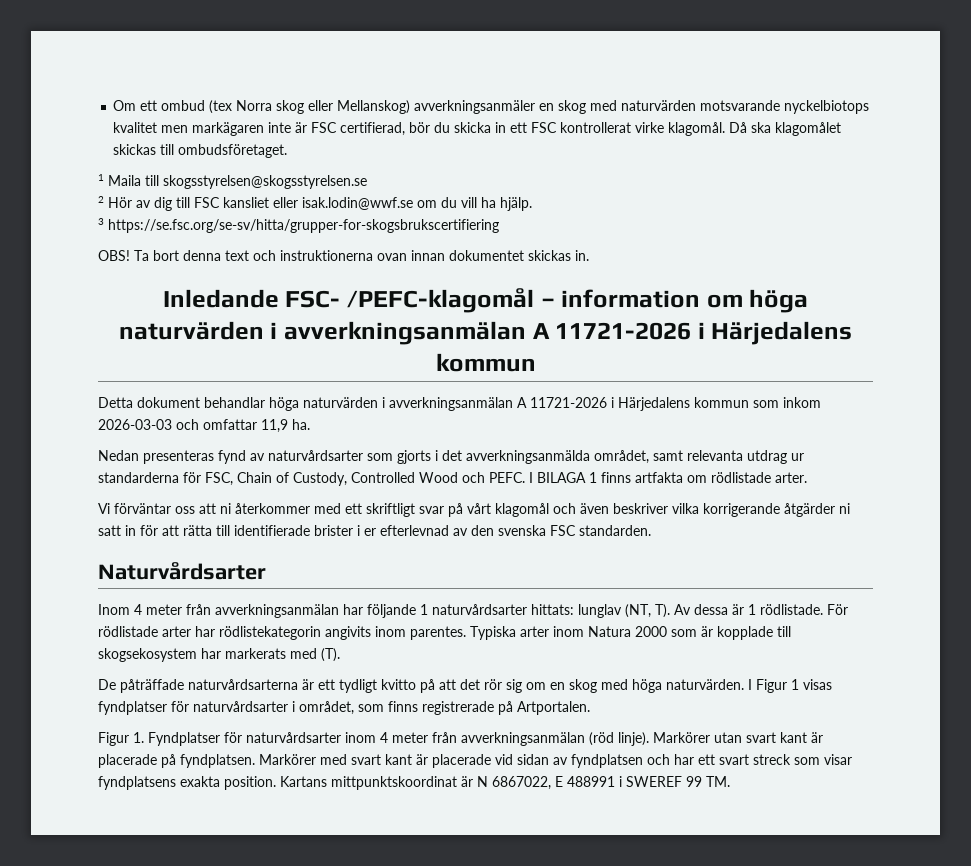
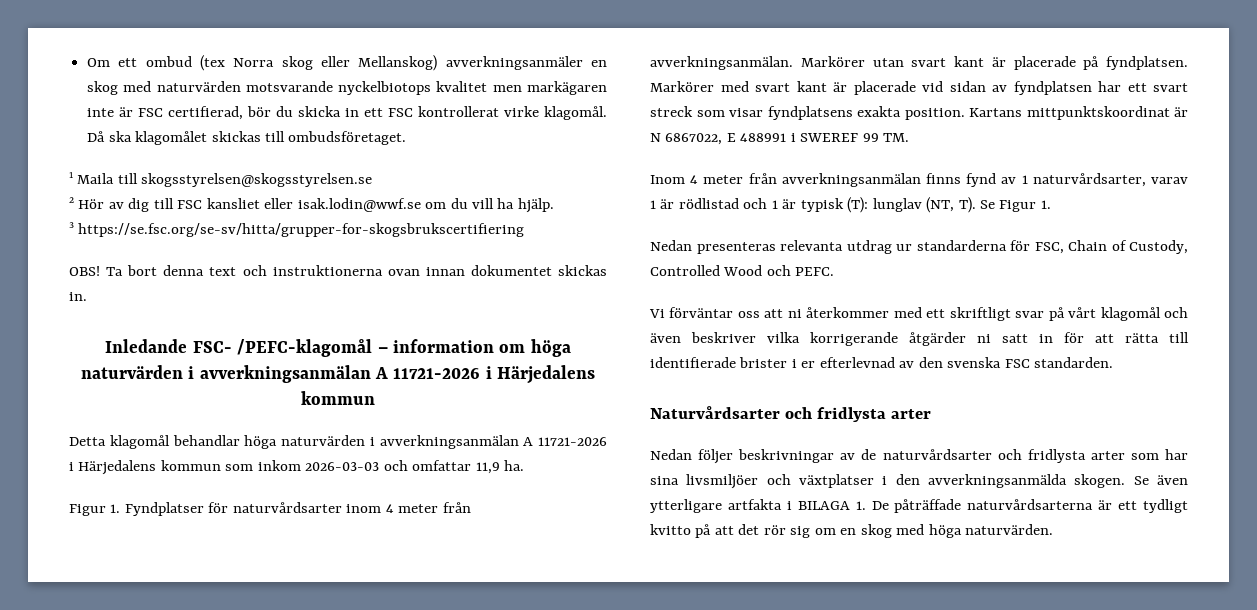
- Detta dokument behandlar höga naturvärden i avverkningsanmälan A 11721-2026 i Härjedalens kommun som inkom 2026-03-03 och omfattar 11,9 ha.
+ Detta klagomål behandlar höga naturvärden i avverkningsanmälan A 11721-2026 i Härjedalens kommun som inkom 2026-03-03 och omfattar 11,9 ha.
- Nedan presenteras fynd av naturvårdsarter som gjorts i det avverkningsanmälda området, samt relevanta utdrag ur standarderna för FSC, Chain of Custody, Controlled Wood och PEFC. I BILAGA 1 finns artfakta om rödlistade arter.
+ Figur 1. Fyndplatser för naturvårdsarter inom 4 meter från avverkningsanmälan. Markörer utan svart kant är placerade på fyndplatsen. Markörer med svart kant är placerade vid sidan av fyndplatsen har ett svart streck som visar fyndplatsens exakta position. Kartans mittpunktskoordinat är N 6867022, E 488991 i SWEREF 99 TM.
+ Inom 4 meter från avverkningsanmälan finns fynd av 1 naturvårdsarter, varav 1 är rödlistad och 1 är typisk (T): lunglav (NT, T). Se Figur 1.
+ Nedan presenteras relevanta utdrag ur standarderna för FSC, Chain of Custody, Controlled Wood och PEFC.
- Naturvårdsarter
- Inom 4 meter från avverkningsanmälan har följande 1 naturvårdsarter hittats: lunglav (NT, T). Av dessa är 1 rödlistade. För rödlistade arter har rödlistekategorin angivits inom parentes. Typiska arter inom Natura 2000 som är kopplade till skogsekosystem har markerats med (T).
- De påträffade naturvårdsarterna är ett tydligt kvitto på att det rör sig om en skog med höga naturvärden. I Figur 1 visas fyndplatser för naturvårdsarter i området, som finns registrerade på Artportalen.
- Figur 1. Fyndplatser för naturvårdsarter inom 4 meter från avverkningsanmälan (röd linje). Markörer utan svart kant är placerade på fyndplatsen. Markörer med svart kant är placerade vid sidan av fyndplatsen och har ett svart streck som visar fyndplatsens exakta position. Kartans mittpunktskoordinat är N 6867022, E 488991 i SWEREF 99 TM.
+ Naturvårdsarter och fridlysta arter
+ Nedan följer beskrivningar av de naturvårdsarter och fridlysta arter som har sina livsmiljöer och växtplatser i den avverkningsanmälda skogen. Se även ytterligare artfakta i BILAGA 1. De påträffade naturvårdsarterna är ett tydligt kvitto på att det rör sig om en skog med höga naturvärden.

